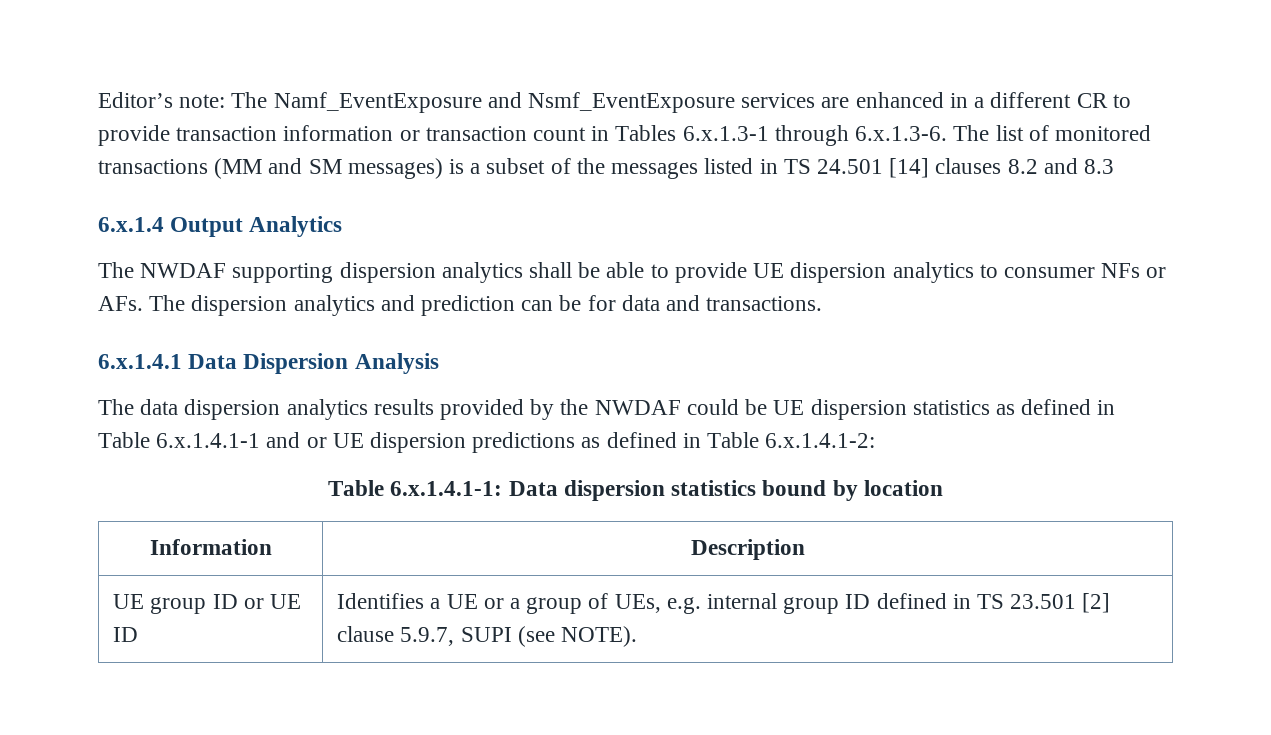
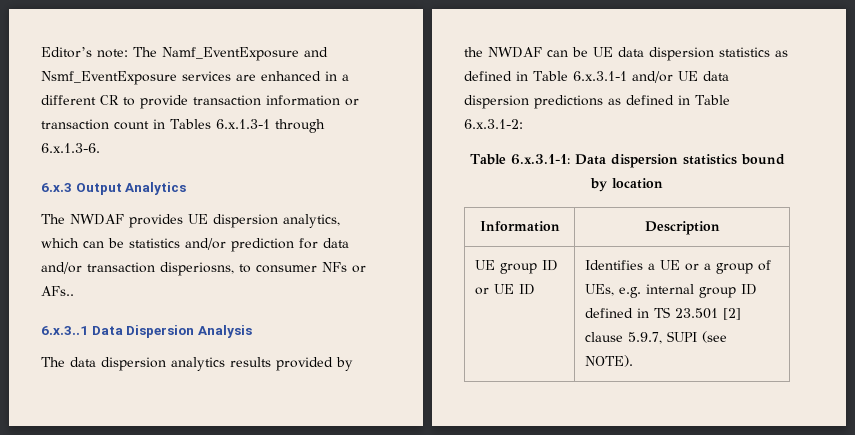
- Editor’s note: The Namf_EventExposure and Nsmf_EventExposure services are enhanced in a different CR to provide transaction information or transaction count in Tables 6.x.1.3-1 through 6.x.1.3-6. The list of monitored transactions (MM and SM messages) is a subset of the messages listed in TS 24.501 [14] clauses 8.2 and 8.3
- 6.x.1.4 Output Analytics
- The NWDAF supporting dispersion analytics shall be able to provide UE dispersion analytics to consumer NFs or AFs. The dispersion analytics and prediction can be for data and transactions.
- 6.x.1.4.1 Data Dispersion Analysis
+ Editor’s note: The Namf_EventExposure and Nsmf_EventExposure services are enhanced in a different CR to provide transaction information or transaction count in Tables 6.x.1.3-1 through 6.x.1.3-6.
+ 6.x.3 Output Analytics
+ The NWDAF provides UE dispersion analytics, which can be statistics and/or prediction for data and/or transaction disperiosns, to consumer NFs or AFs..
+ 6.x.3..1 Data Dispersion Analysis
- The data dispersion analytics results provided by the NWDAF could be UE dispersion statistics as defined in Table 6.x.1.4.1-1 and or UE dispersion predictions as defined in Table 6.x.1.4.1-2:
- Table 6.x.1.4.1-1: Data dispersion statistics bound by location
+ The data dispersion analytics results provided by the NWDAF can be UE data dispersion statistics as defined in Table 6.x.3.1-1 and/or UE data dispersion predictions as defined in Table 6.x.3.1-2:
+ Table 6.x.3.1-1: Data dispersion statistics bound by location

